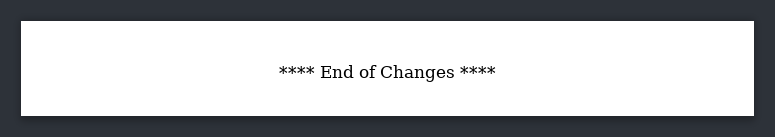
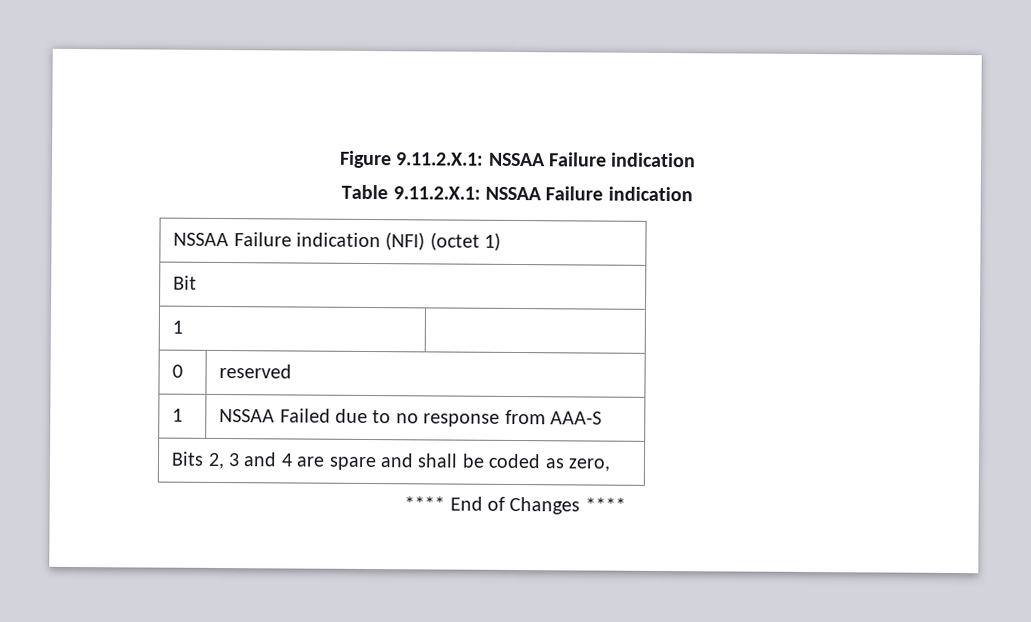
+ Figure 9.11.2.X.1: NSSAA Failure indication
+ Table 9.11.2.X.1: NSSAA Failure indication
+ NSSAA Failure indication (NFI) (octet 1)
+ Bit
+ 1 |
+ 0 | reserved
+ 1 | NSSAA Failed due to no response from AAA-S
+ Bits 2, 3 and 4 are spare and shall be coded as zero,

